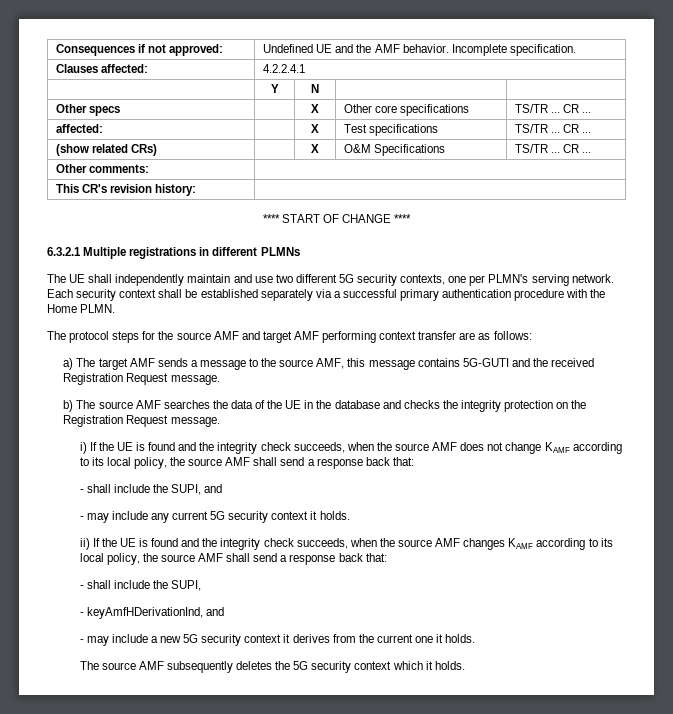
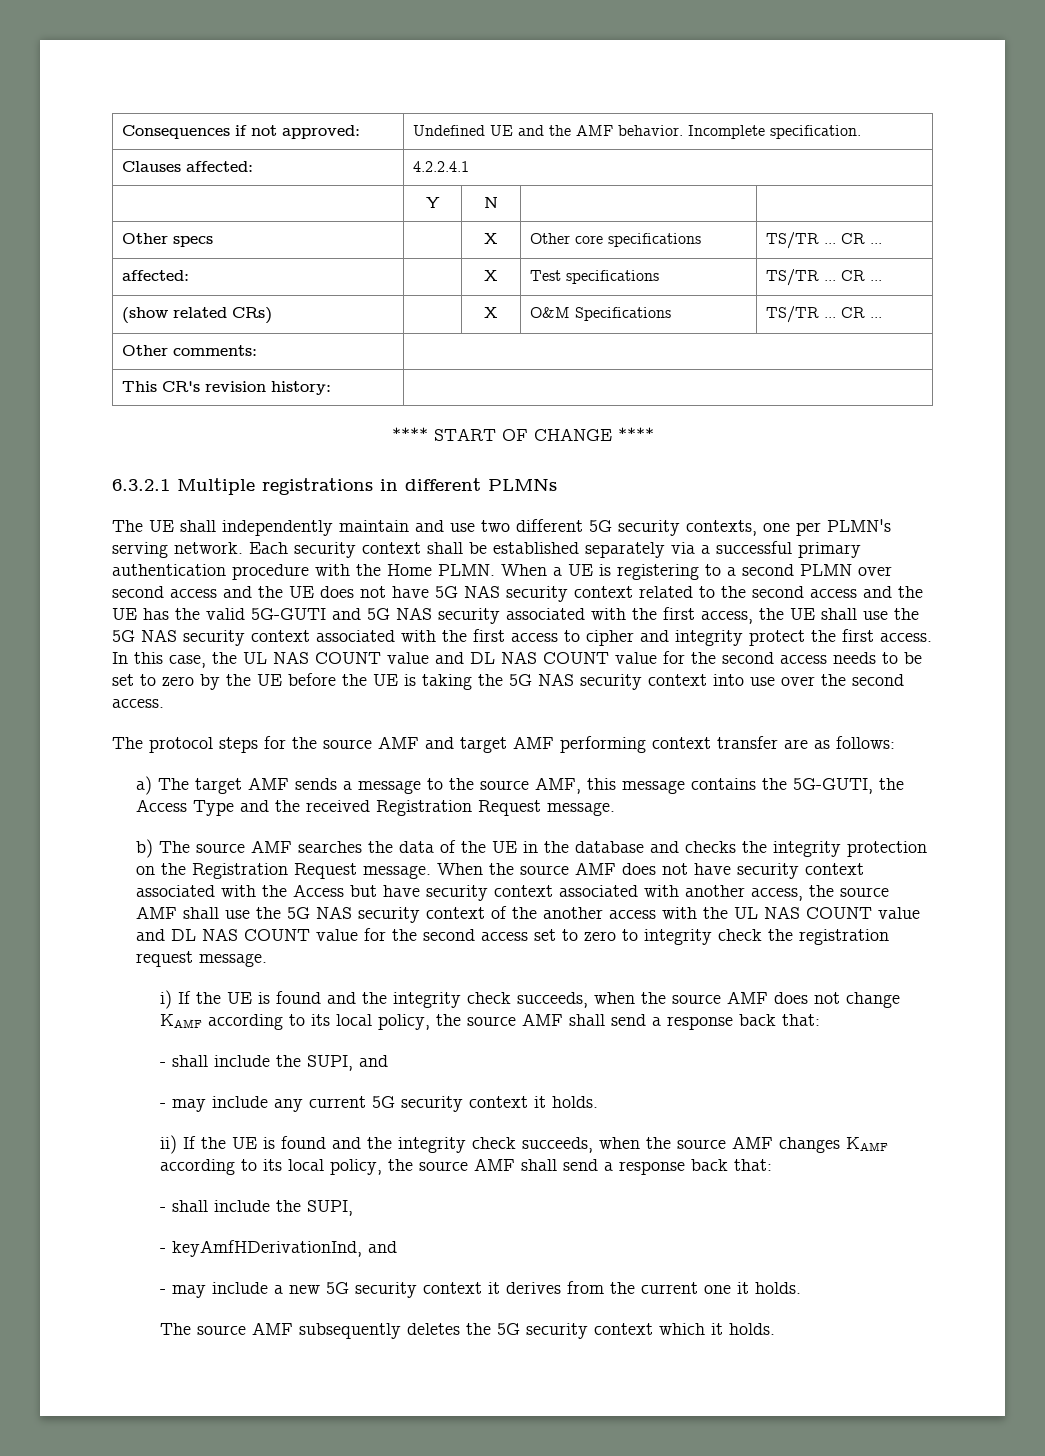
+ When a UE is registering to a second PLMN over second access and the UE does not have 5G NAS security context related to the second access and the UE has the valid 5G-GUTI and 5G NAS security associated with the first access, the UE shall use the 5G NAS security context associated with the first access to cipher and integrity protect the first access. In this case, the UL NAS COUNT value and DL NAS COUNT value for the second access needs to be set to zero by the UE before the UE is taking the 5G NAS security context into use over the second access.
- a) The target AMF sends a message to the source AMF, this message contains 5G-GUTI and the received Registration Request message.
+ a) The target AMF sends a message to the source AMF, this message contains the 5G-GUTI, the Access Type and the received Registration Request message.
+ When the source AMF does not have security context associated with the Access but have security context associated with another access, the source AMF shall use the 5G NAS security context of the another access with the UL NAS COUNT value and DL NAS COUNT value for the second access set to zero to integrity check the registration request message.

